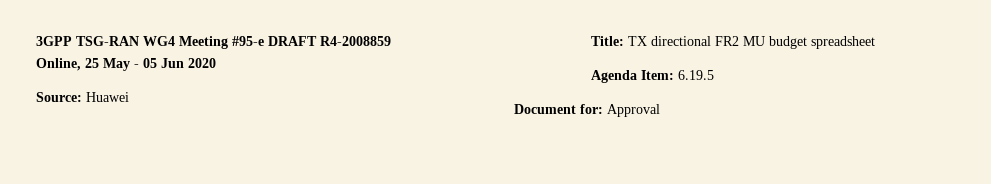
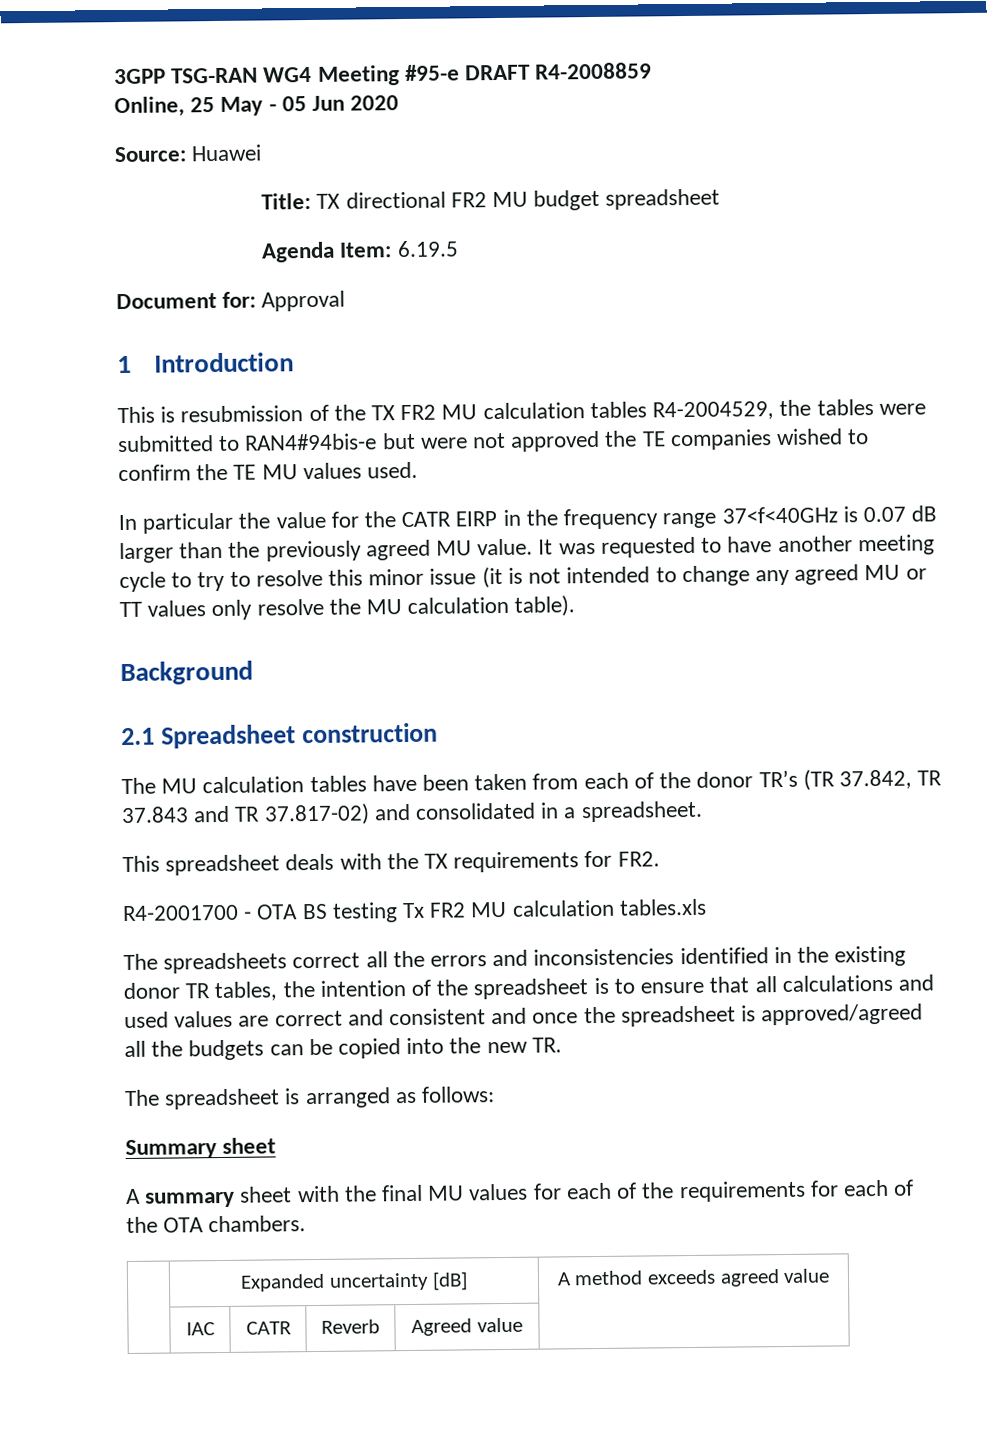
+ 1 Introduction
+ This is resubmission of the TX FR2 MU calculation tables R4-2004529, the tables were submitted to RAN4#94bis-e but were not approved the TE companies wished to confirm the TE MU values used.
+ In particular the value for the CATR EIRP in the frequency range 37<f<40GHz is 0.07 dB larger than the previously agreed MU value. It was requested to have another meeting cycle to try to resolve this minor issue (it is not intended to change any agreed MU or TT values only resolve the MU calculation table).
+ Background
+ 2.1 Spreadsheet construction
+ The MU calculation tables have been taken from each of the donor TR’s (TR 37.842, TR 37.843 and TR 37.817-02) and consolidated in a spreadsheet.
+ This spreadsheet deals with the TX requirements for FR2.
+ R4-2001700 - OTA BS testing Tx FR2 MU calculation tables.xls
+ The spreadsheets correct all the errors and inconsistencies identified in the existing donor TR tables, the intention of the spreadsheet is to ensure that all calculations and used values are correct and consistent and once the spreadsheet is approved/agreed all the budgets can be copied into the new TR.
+ The spreadsheet is arranged as follows:
+ Summary sheet
+ A summary sheet with the final MU values for each of the requirements for each of the OTA chambers.
+ | Expanded uncertainty [dB] | A method exceeds agreed value
+ | IAC | CATR | Reverb | Agreed value |

